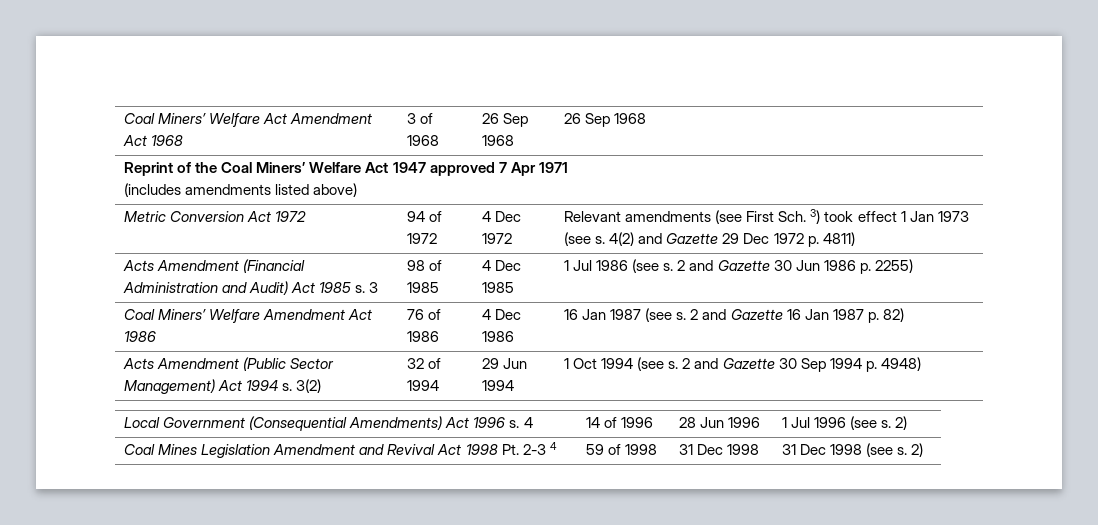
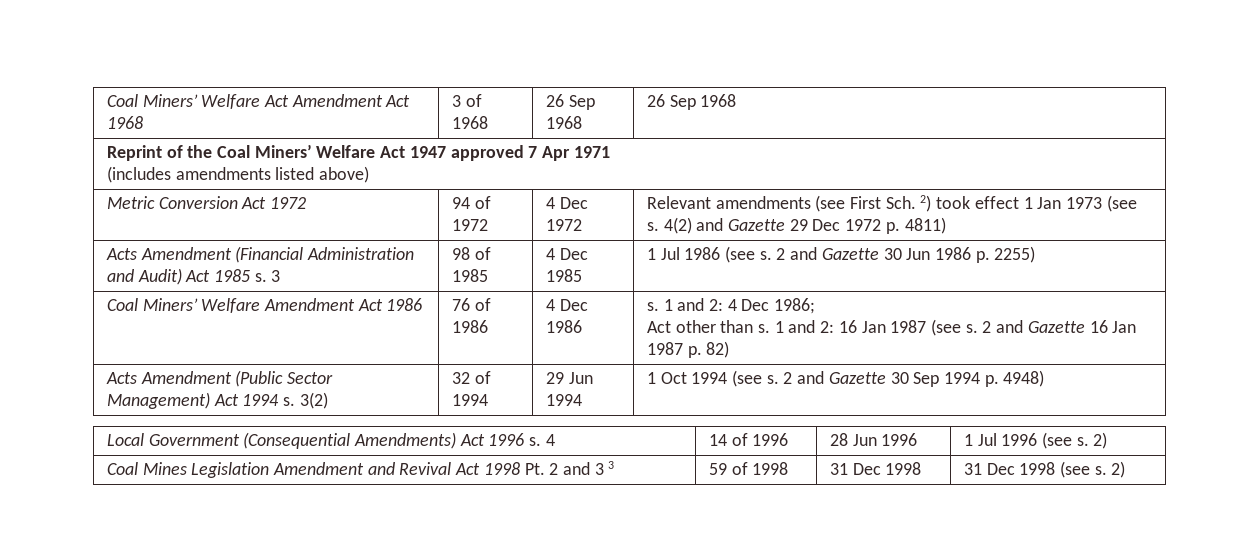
- Metric Conversion Act 1972 | 94 of 1972 | 4 Dec 1972 | Relevant amendments (see First Sch. 3) took effect 1 Jan 1973 (see s. 4(2) and Gazette 29 Dec 1972 p. 4811)
+ Metric Conversion Act 1972 | 94 of 1972 | 4 Dec 1972 | Relevant amendments (see First Sch. 2) took effect 1 Jan 1973 (see s. 4(2) and Gazette 29 Dec 1972 p. 4811)
- Coal Miners’ Welfare Amendment Act 1986 | 76 of 1986 | 4 Dec 1986 | 16 Jan 1987 (see s. 2 and Gazette 16 Jan 1987 p. 82)
+ Coal Miners’ Welfare Amendment Act 1986 | 76 of 1986 | 4 Dec 1986 | s. 1 and 2: 4 Dec 1986;
+ Act other than s. 1 and 2: 16 Jan 1987 (see s. 2 and Gazette 16 Jan 1987 p. 82)
- Coal Mines Legislation Amendment and Revival Act 1998 Pt. 2-3 4 | 59 of 1998 | 31 Dec 1998 | 31 Dec 1998 (see s. 2)
+ Coal Mines Legislation Amendment and Revival Act 1998 Pt. 2 and 3 3 | 59 of 1998 | 31 Dec 1998 | 31 Dec 1998 (see s. 2)

